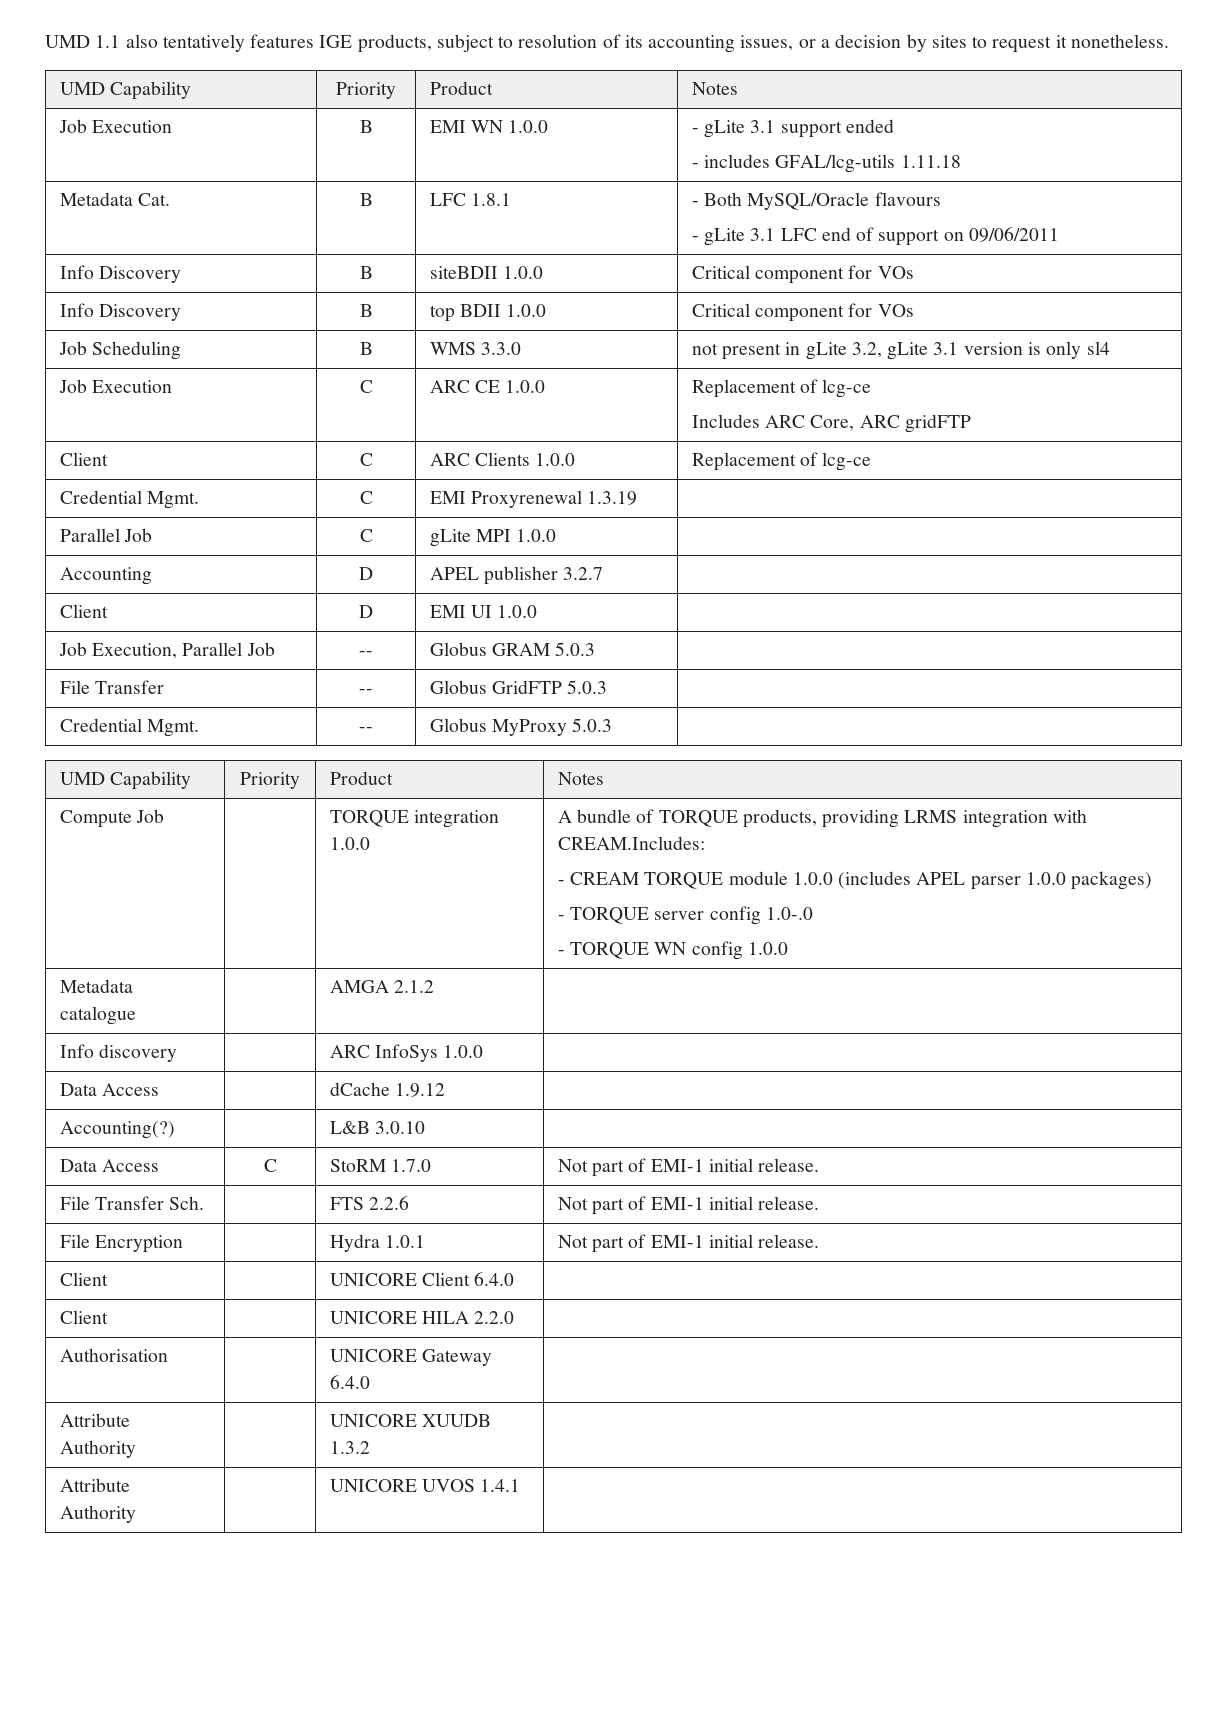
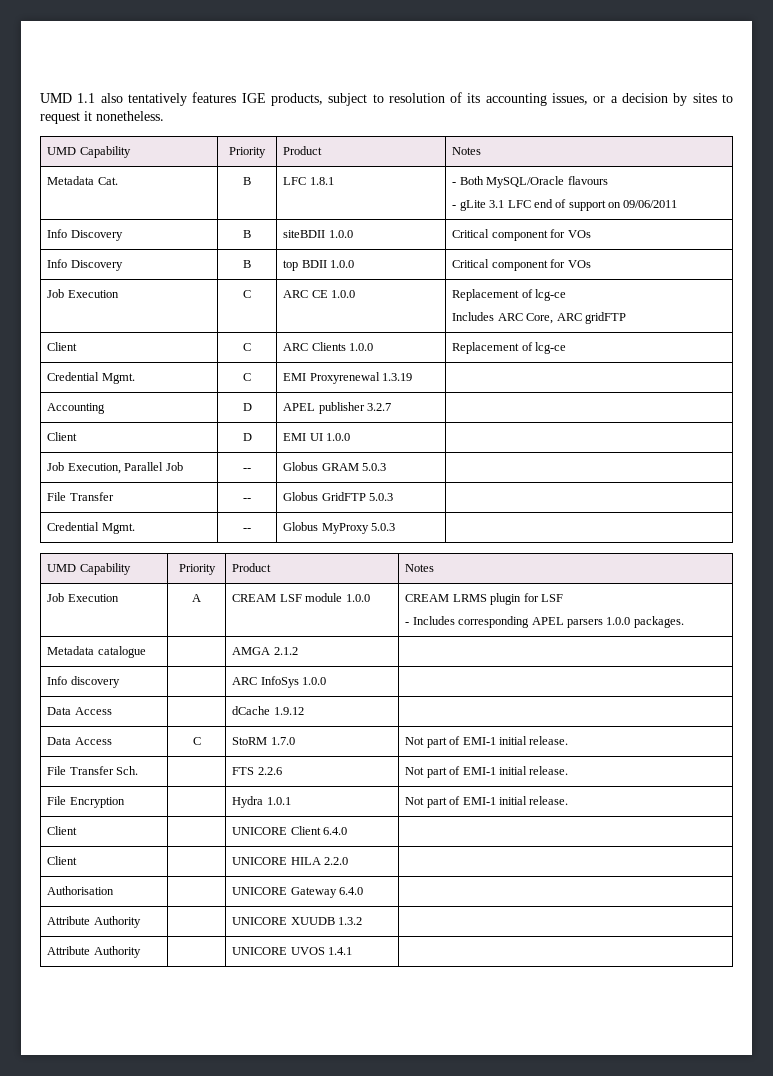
- Job Execution | B | EMI WN 1.0.0 | - gLite 3.1 support ended
- - includes GFAL/lcg-utils 1.11.18
- Job Scheduling | B | WMS 3.3.0 | not present in gLite 3.2, gLite 3.1 version is only sl4
- Parallel Job | C | gLite MPI 1.0.0 |
- Compute Job | | TORQUE integration 1.0.0 | A bundle of TORQUE products, providing LRMS integration with CREAM.Includes:
- - CREAM TORQUE module 1.0.0 (includes APEL parser 1.0.0 packages)
- - TORQUE server config 1.0-.0
- - TORQUE WN config 1.0.0
+ Job Execution | A | CREAM LSF module 1.0.0 | CREAM LRMS plugin for LSF
+ - Includes corresponding APEL parsers 1.0.0 packages.
- Accounting(?) | | L&B 3.0.10 |

